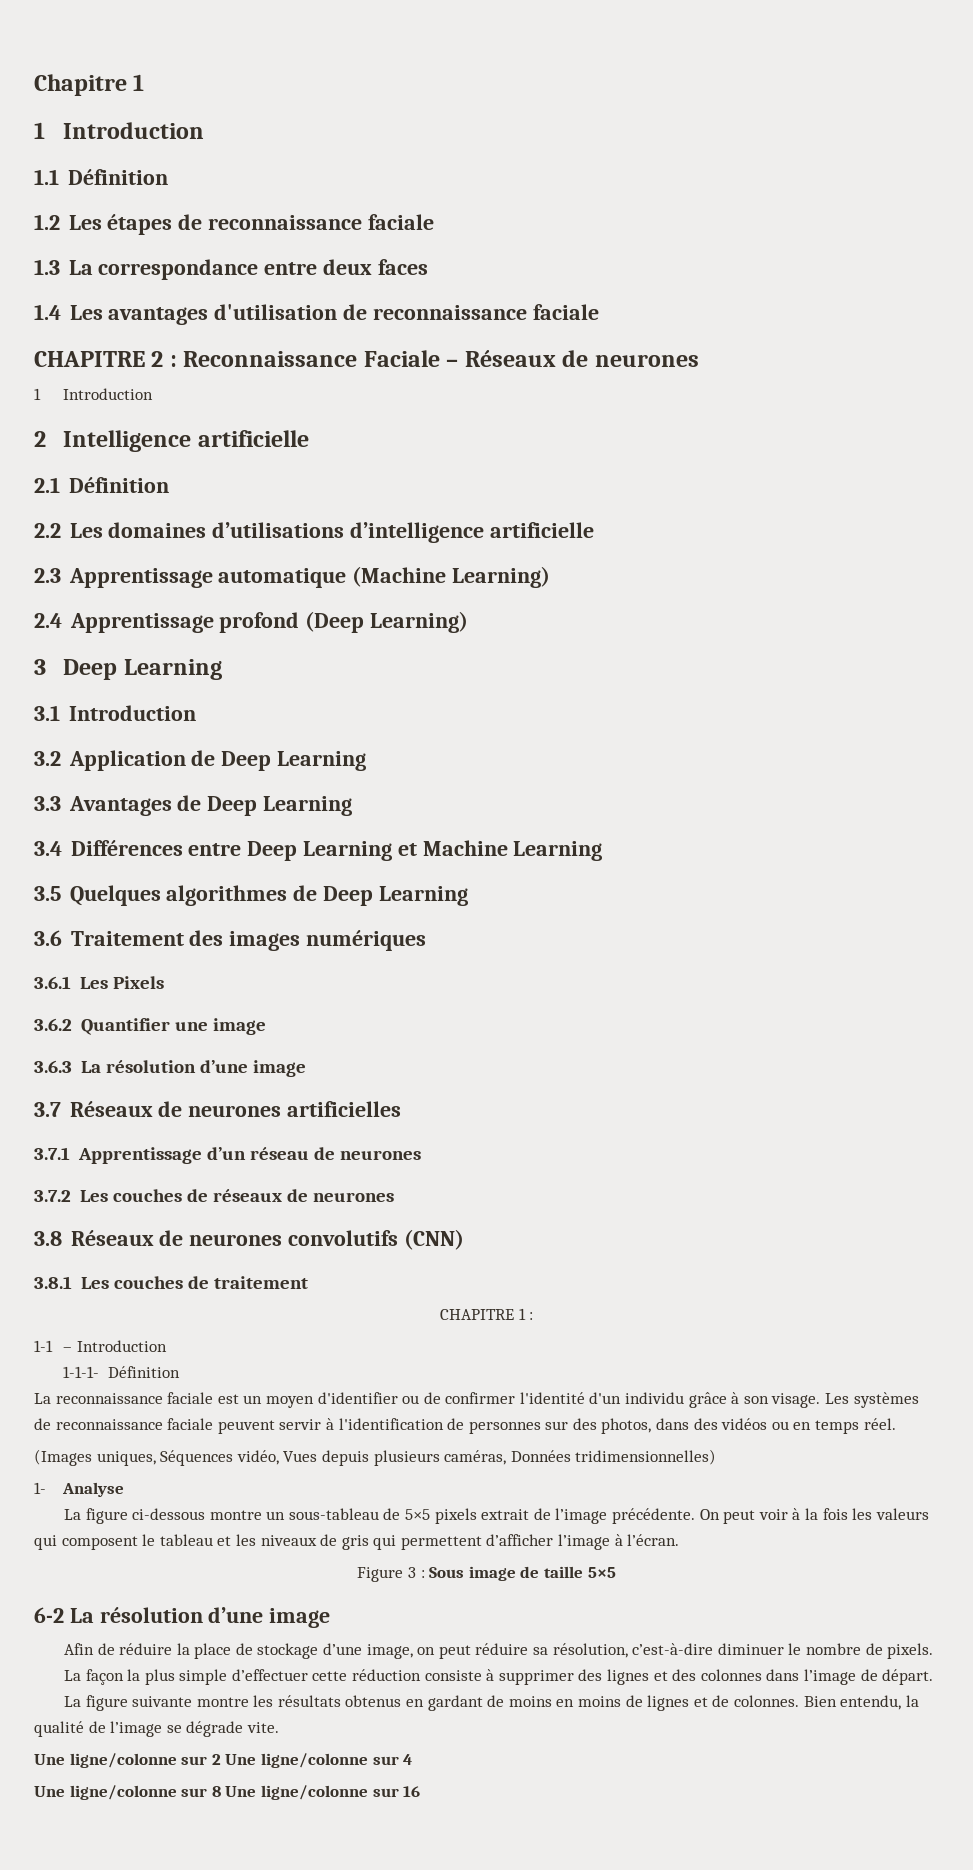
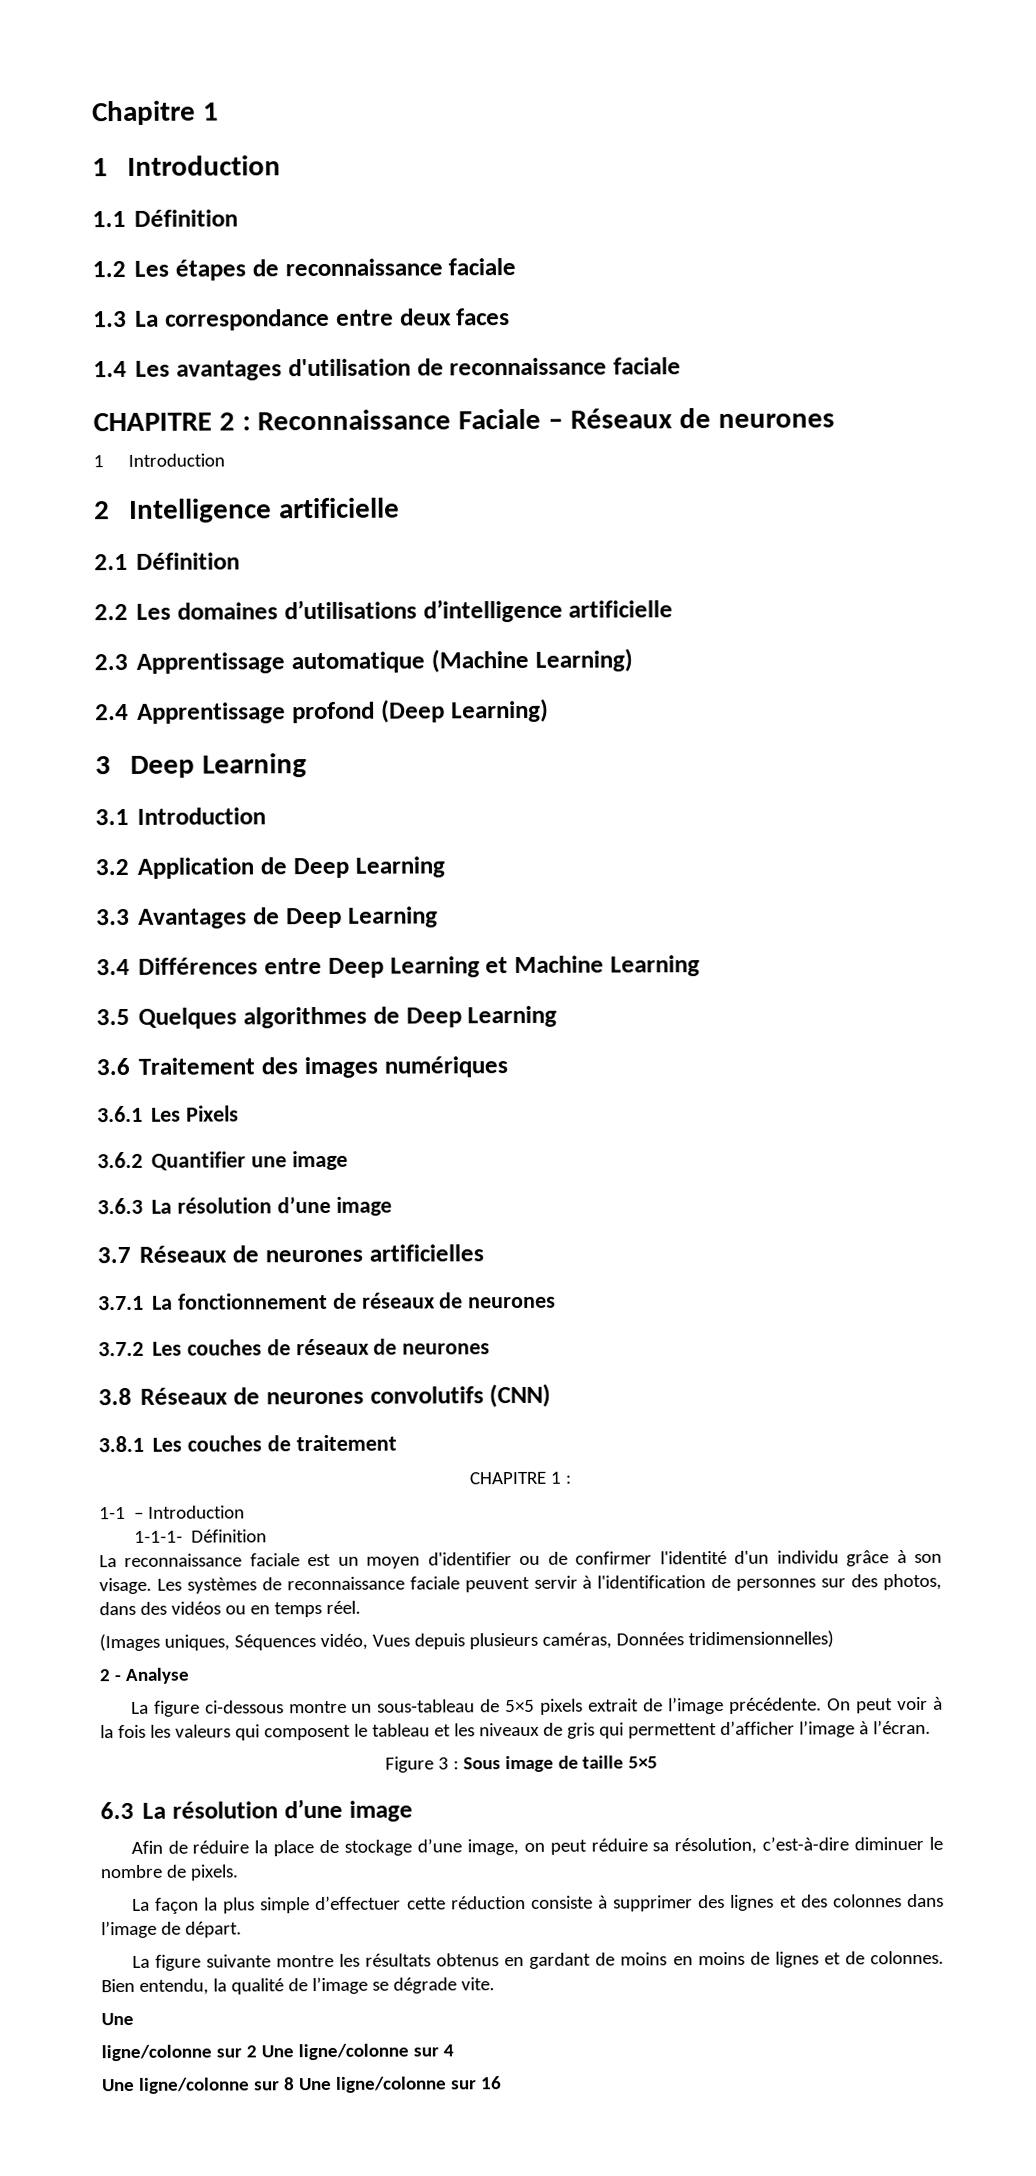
- 3.7.1 Apprentissage d’un réseau de neurones
+ 3.7.1 La fonctionnement de réseaux de neurones
- 1- Analyse
+ 2 - Analyse
- 6-2 La résolution d’une image
+ 6.3 La résolution d’une image
  Bien entendu, la qualité de l’image se dégrade vite.
- Une ligne/colonne sur 2 Une ligne/colonne sur 4
+ Une
+ ligne/colonne sur 2 Une ligne/colonne sur 4

